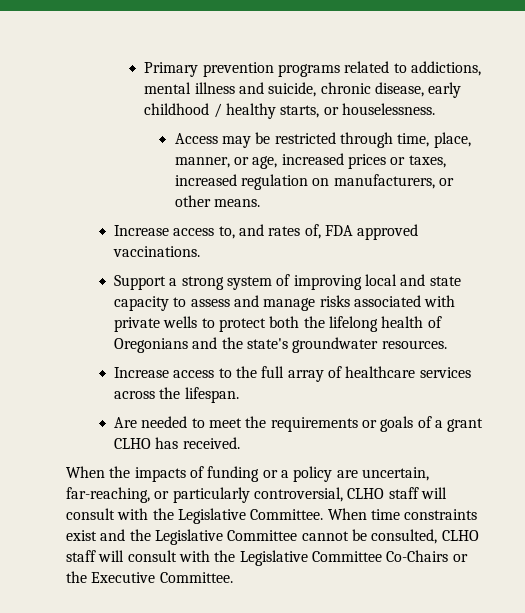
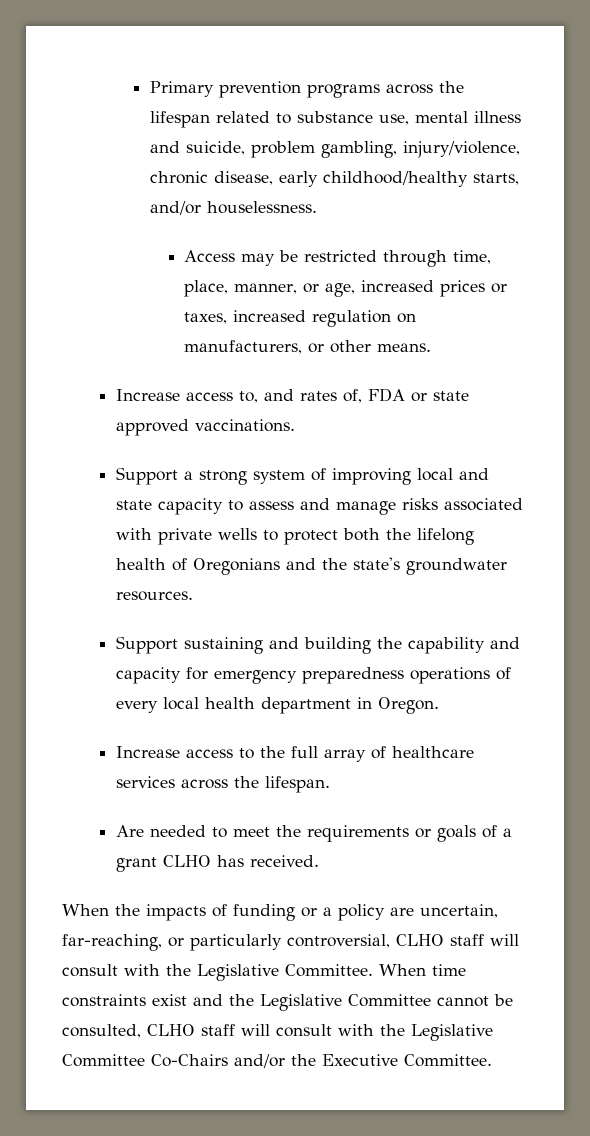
- Primary prevention programs related to addictions, mental illness and suicide, chronic disease, early childhood / healthy starts, or houselessness.
+ Primary prevention programs across the lifespan related to substance use, mental illness and suicide, problem gambling, injury/violence, chronic disease, early childhood/healthy starts, and/or houselessness.
- Increase access to, and rates of, FDA approved vaccinations.
+ Increase access to, and rates of, FDA or state approved vaccinations.
+ Support sustaining and building the capability and capacity for emergency preparedness operations of every local health department in Oregon.
- When time constraints exist and the Legislative Committee cannot be consulted, CLHO staff will consult with the Legislative Committee Co-Chairs or the Executive Committee.
+ When time constraints exist and the Legislative Committee cannot be consulted, CLHO staff will consult with the Legislative Committee Co-Chairs and/or the Executive Committee.

